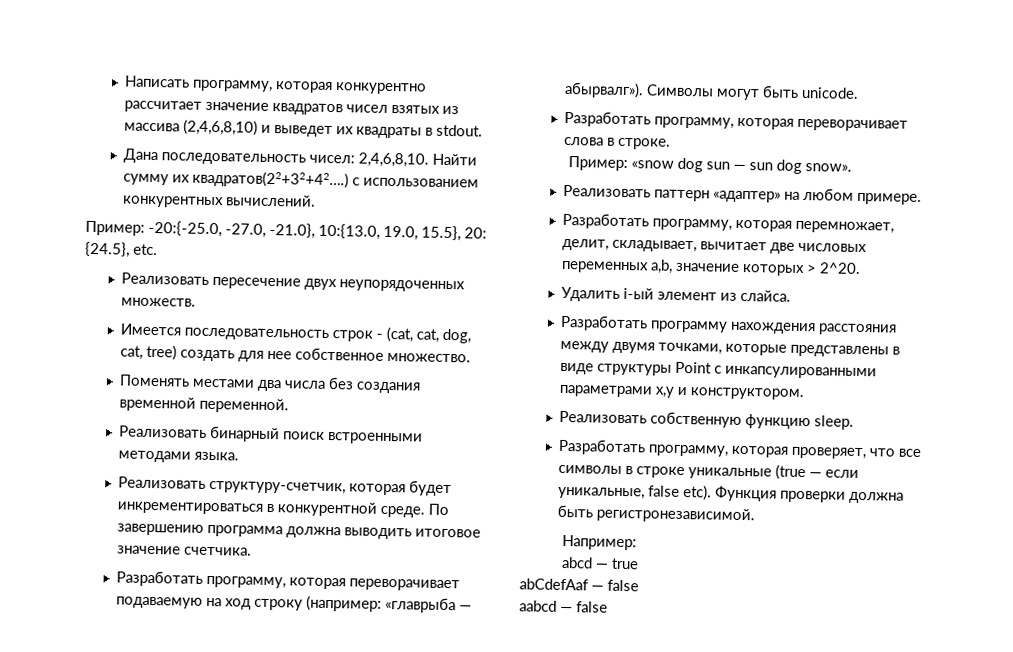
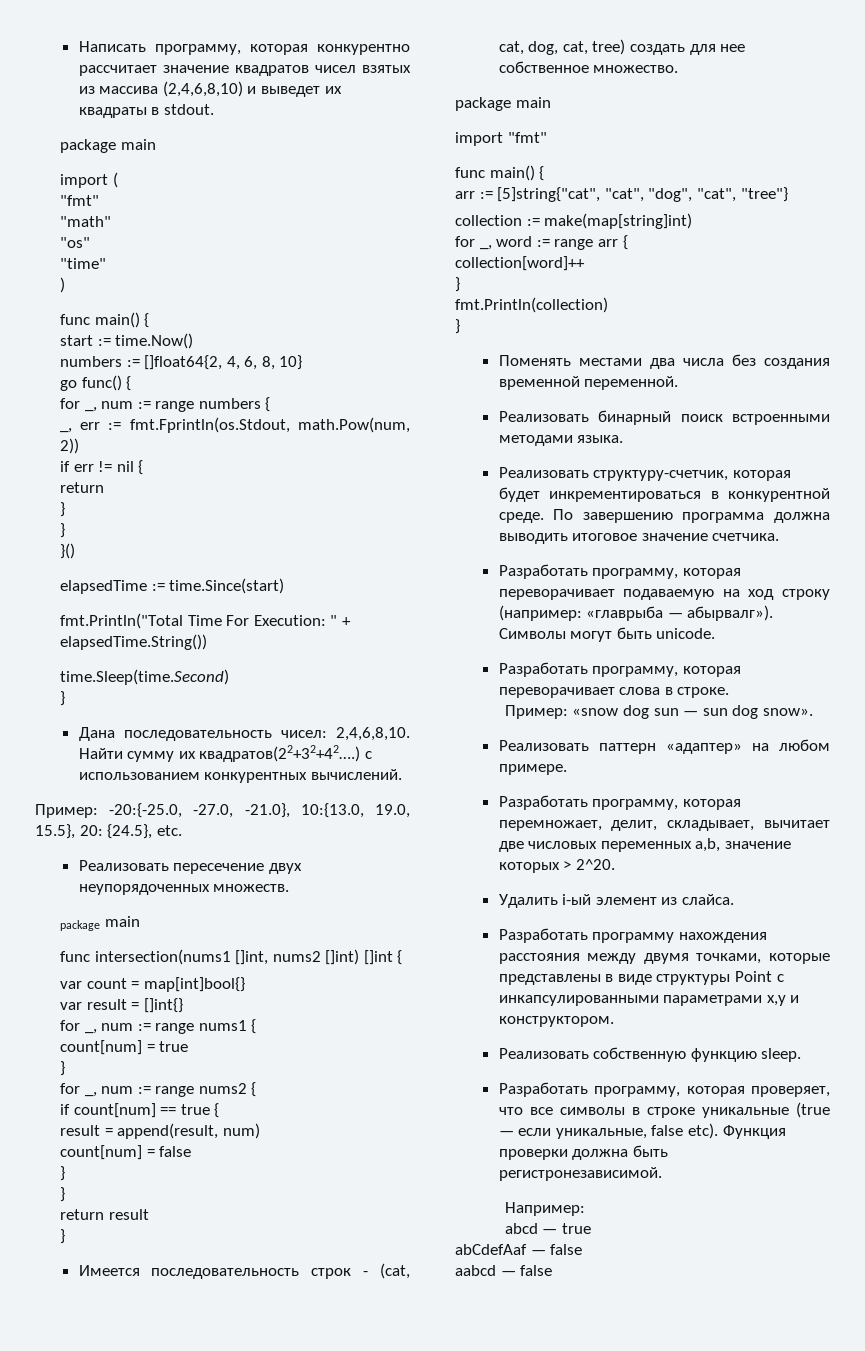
  Написать программу, которая конкурентно рассчитает значение квадратов чисел взятых из массива (2,4,6,8,10) и выведет их квадраты в stdout.
+ package main
+ import (
+ "fmt"
+ "math"
+ "os"
+ "time"
+ )
+ func main() {
+ start := time.Now()
+ numbers := []float64{2, 4, 6, 8, 10}
+ go func() {
+ for _, num := range numbers {
+ _, err := fmt.Fprintln(os.Stdout, math.Pow(num, 2))
+ if err != nil {
+ return
+ }
+ }
+ }()
+ elapsedTime := time.Since(start)
+ fmt.Println("Total Time For Execution: " + elapsedTime.String())
+ time.Sleep(time.Second)
+ }
  Реализовать пересечение двух неупорядоченных множеств.
+ package main
+ func intersection(nums1 []int, nums2 []int) []int {
+ var count = map[int]bool{}
+ var result = []int{}
+ for _, num := range nums1 {
+ count[num] = true
+ }
+ for _, num := range nums2 {
+ if count[num] == true {
+ result = append(result, num)
+ count[num] = false
+ }
+ }
+ return result
+ }
  Имеется последовательность строк - (cat, cat, dog, cat, tree) создать для нее собственное множество.
+ package main
+ import "fmt"
+ func main() {
+ arr := [5]string{"cat", "cat", "dog", "cat", "tree"}
+ collection := make(map[string]int)
+ for _, word := range arr {
+ collection[word]++
+ }
+ fmt.Println(collection)
+ }

